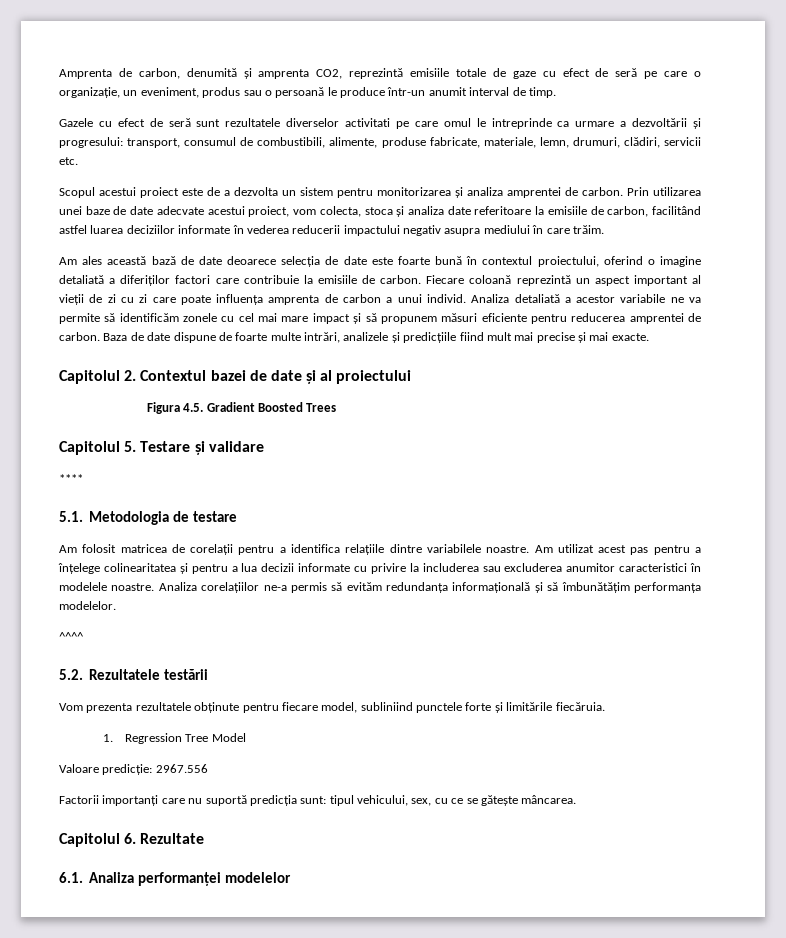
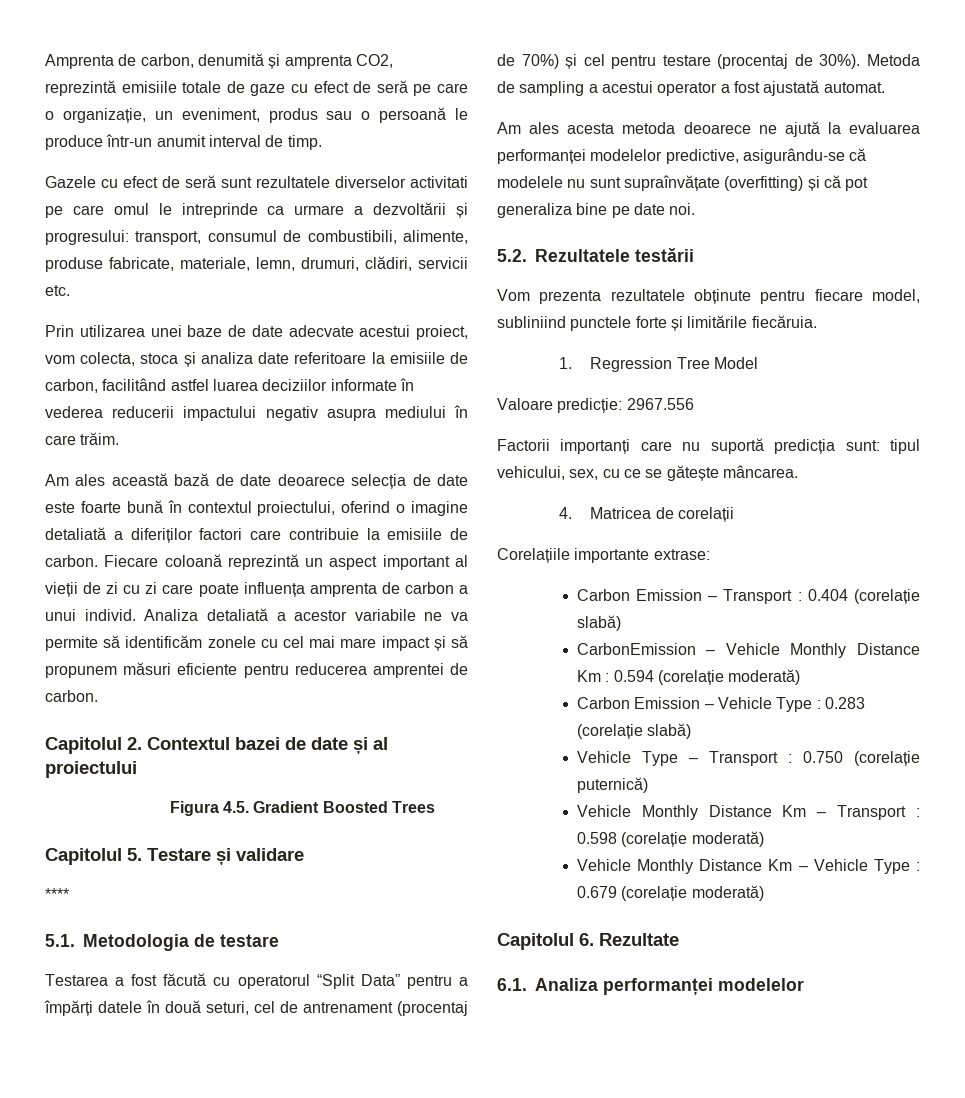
- Scopul acestui proiect este de a dezvolta un sistem pentru monitorizarea și analiza amprentei de carbon.
- Baza de date dispune de foarte multe intrări, analizele și predicțiile fiind mult mai precise și mai exacte.
- Am folosit matricea de corelații pentru a identifica relațiile dintre variabilele noastre. Am utilizat acest pas pentru a înțelege colinearitatea și pentru a lua decizii informate cu privire la includerea sau excluderea anumitor caracteristici în modelele noastre. Analiza corelațiilor ne-a permis să evităm redundanța informațională și să îmbunătățim performanța modelelor.
- ^^^^
+ Testarea a fost făcută cu operatorul “Split Data” pentru a împărți datele în două seturi, cel de antrenament (procentaj de 70%) și cel pentru testare (procentaj de 30%). Metoda de sampling a acestui operator a fost ajustată automat.
+ Am ales acesta metoda deoarece ne ajută la evaluarea performanței modelelor predictive, asigurându-se că modelele nu sunt supraînvățate (overfitting) și că pot generaliza bine pe date noi.
+ 4. Matricea de corelații
+ Corelațiile importante extrase:
+ Carbon Emission – Transport : 0.404 (corelație slabă)
+ CarbonEmission – Vehicle Monthly Distance Km : 0.594 (corelație moderată)
+ Carbon Emission – Vehicle Type : 0.283 (corelație slabă)
+ Vehicle Type – Transport : 0.750 (corelație puternică)
+ Vehicle Monthly Distance Km – Transport : 0.598 (corelație moderată)
+ Vehicle Monthly Distance Km – Vehicle Type : 0.679 (corelație moderată)

